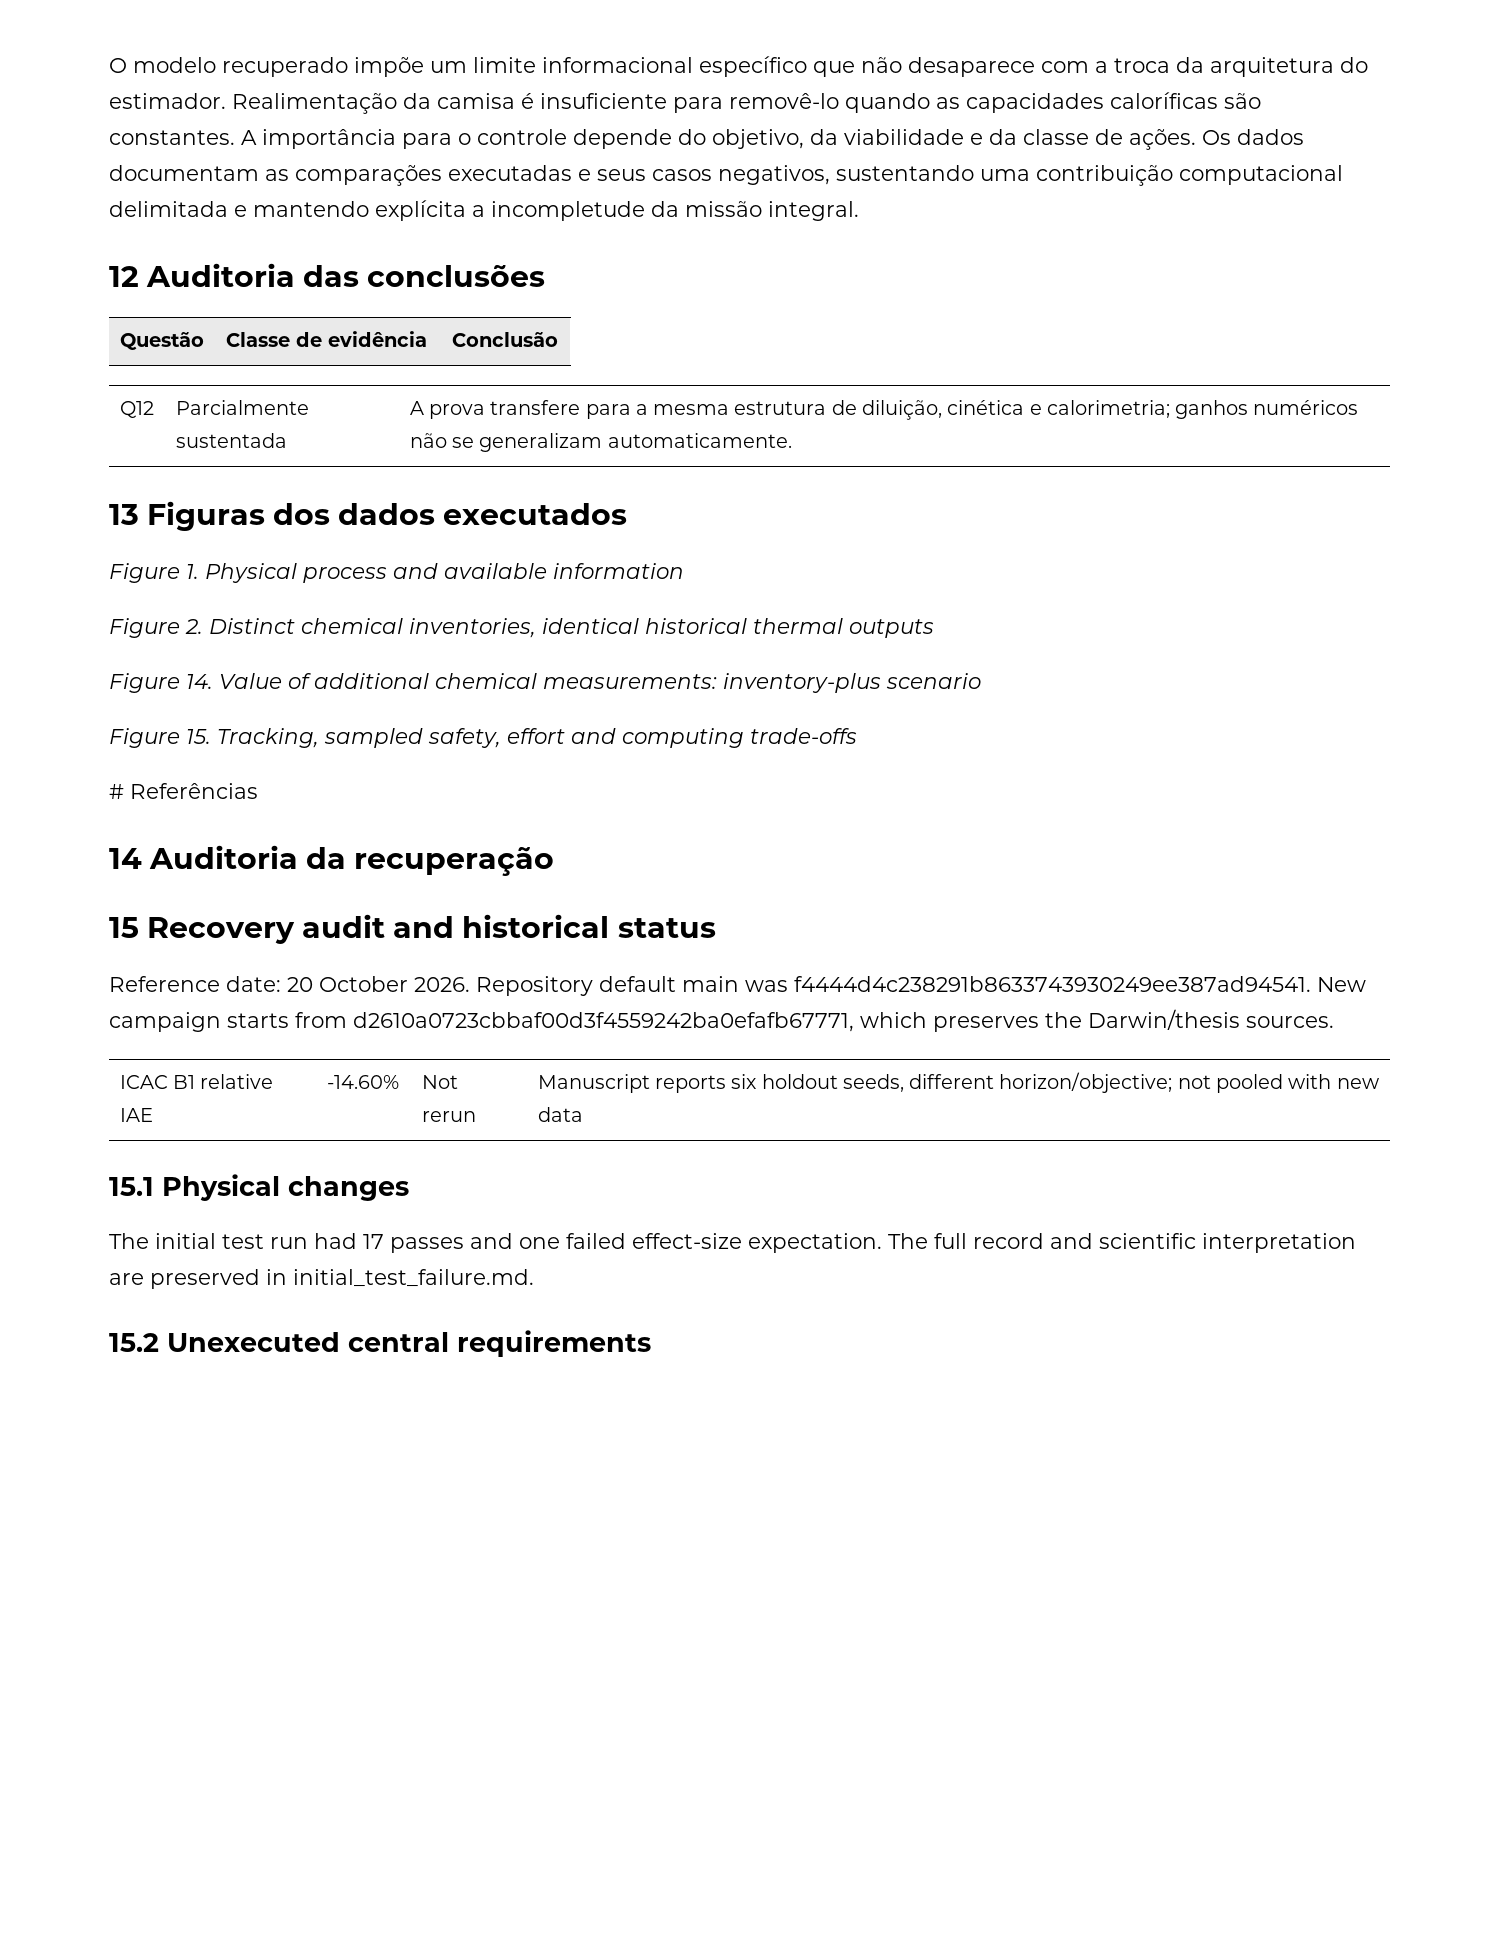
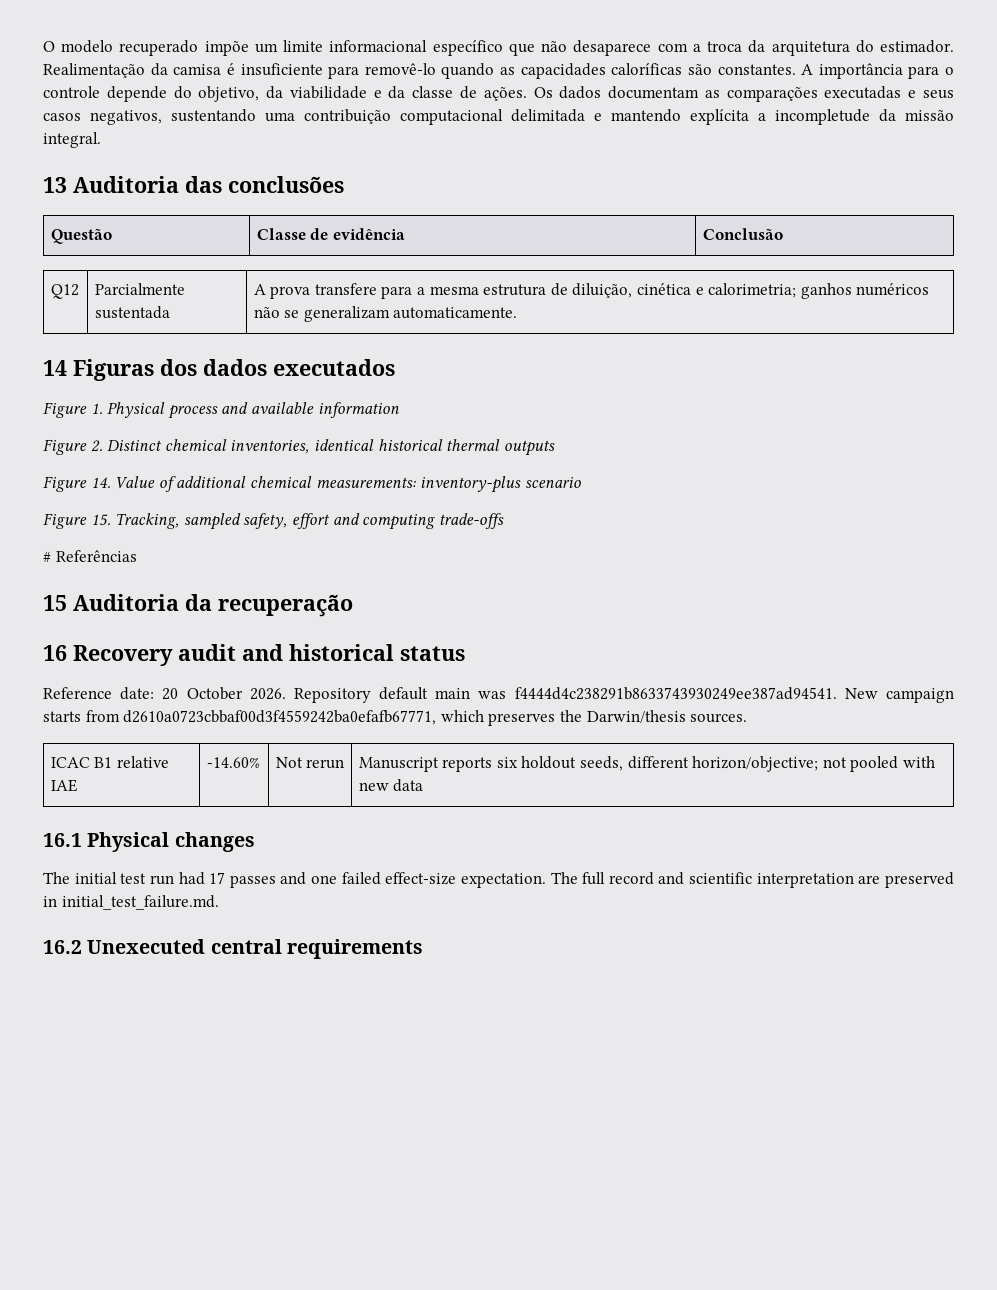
- 12 Auditoria das conclusões
+ 13 Auditoria das conclusões
- 13 Figuras dos dados executados
+ 14 Figuras dos dados executados
- 14 Auditoria da recuperação
+ 15 Auditoria da recuperação
- 15 Recovery audit and historical status
+ 16 Recovery audit and historical status
- 15.1 Physical changes
+ 16.1 Physical changes
- 15.2 Unexecuted central requirements
+ 16.2 Unexecuted central requirements

